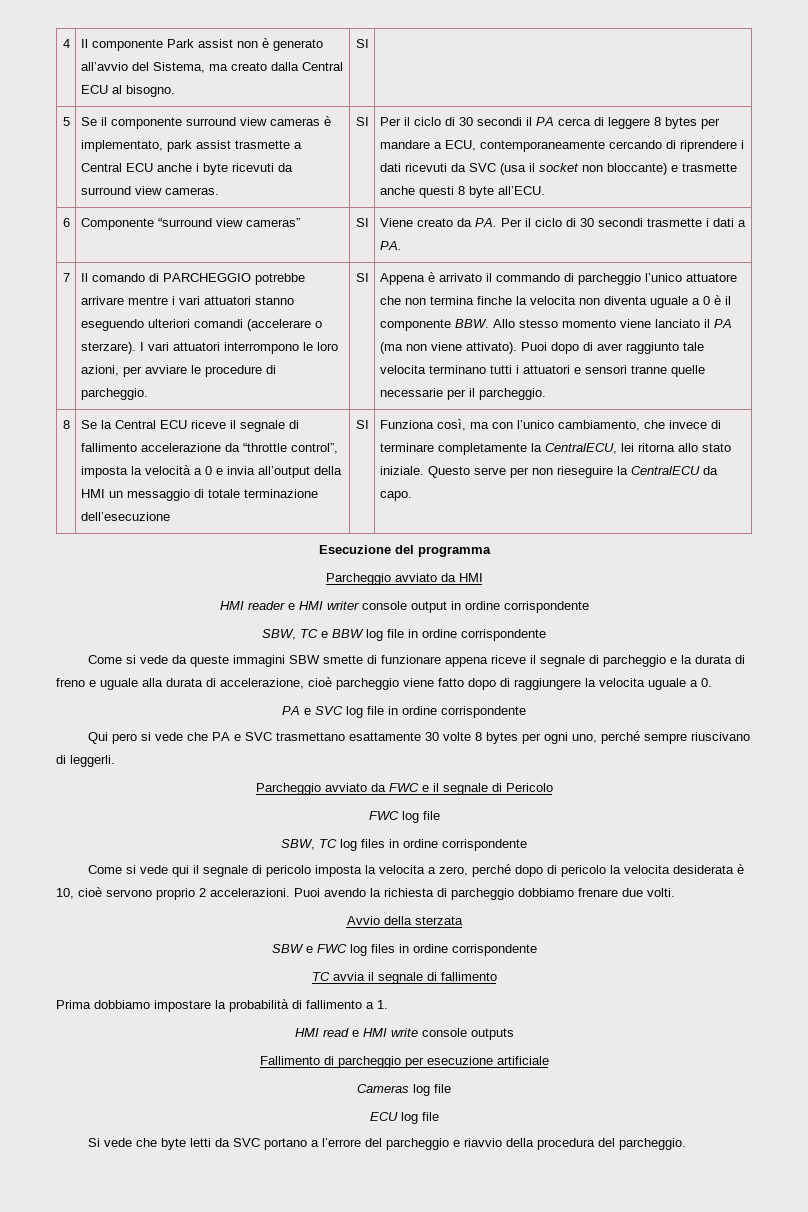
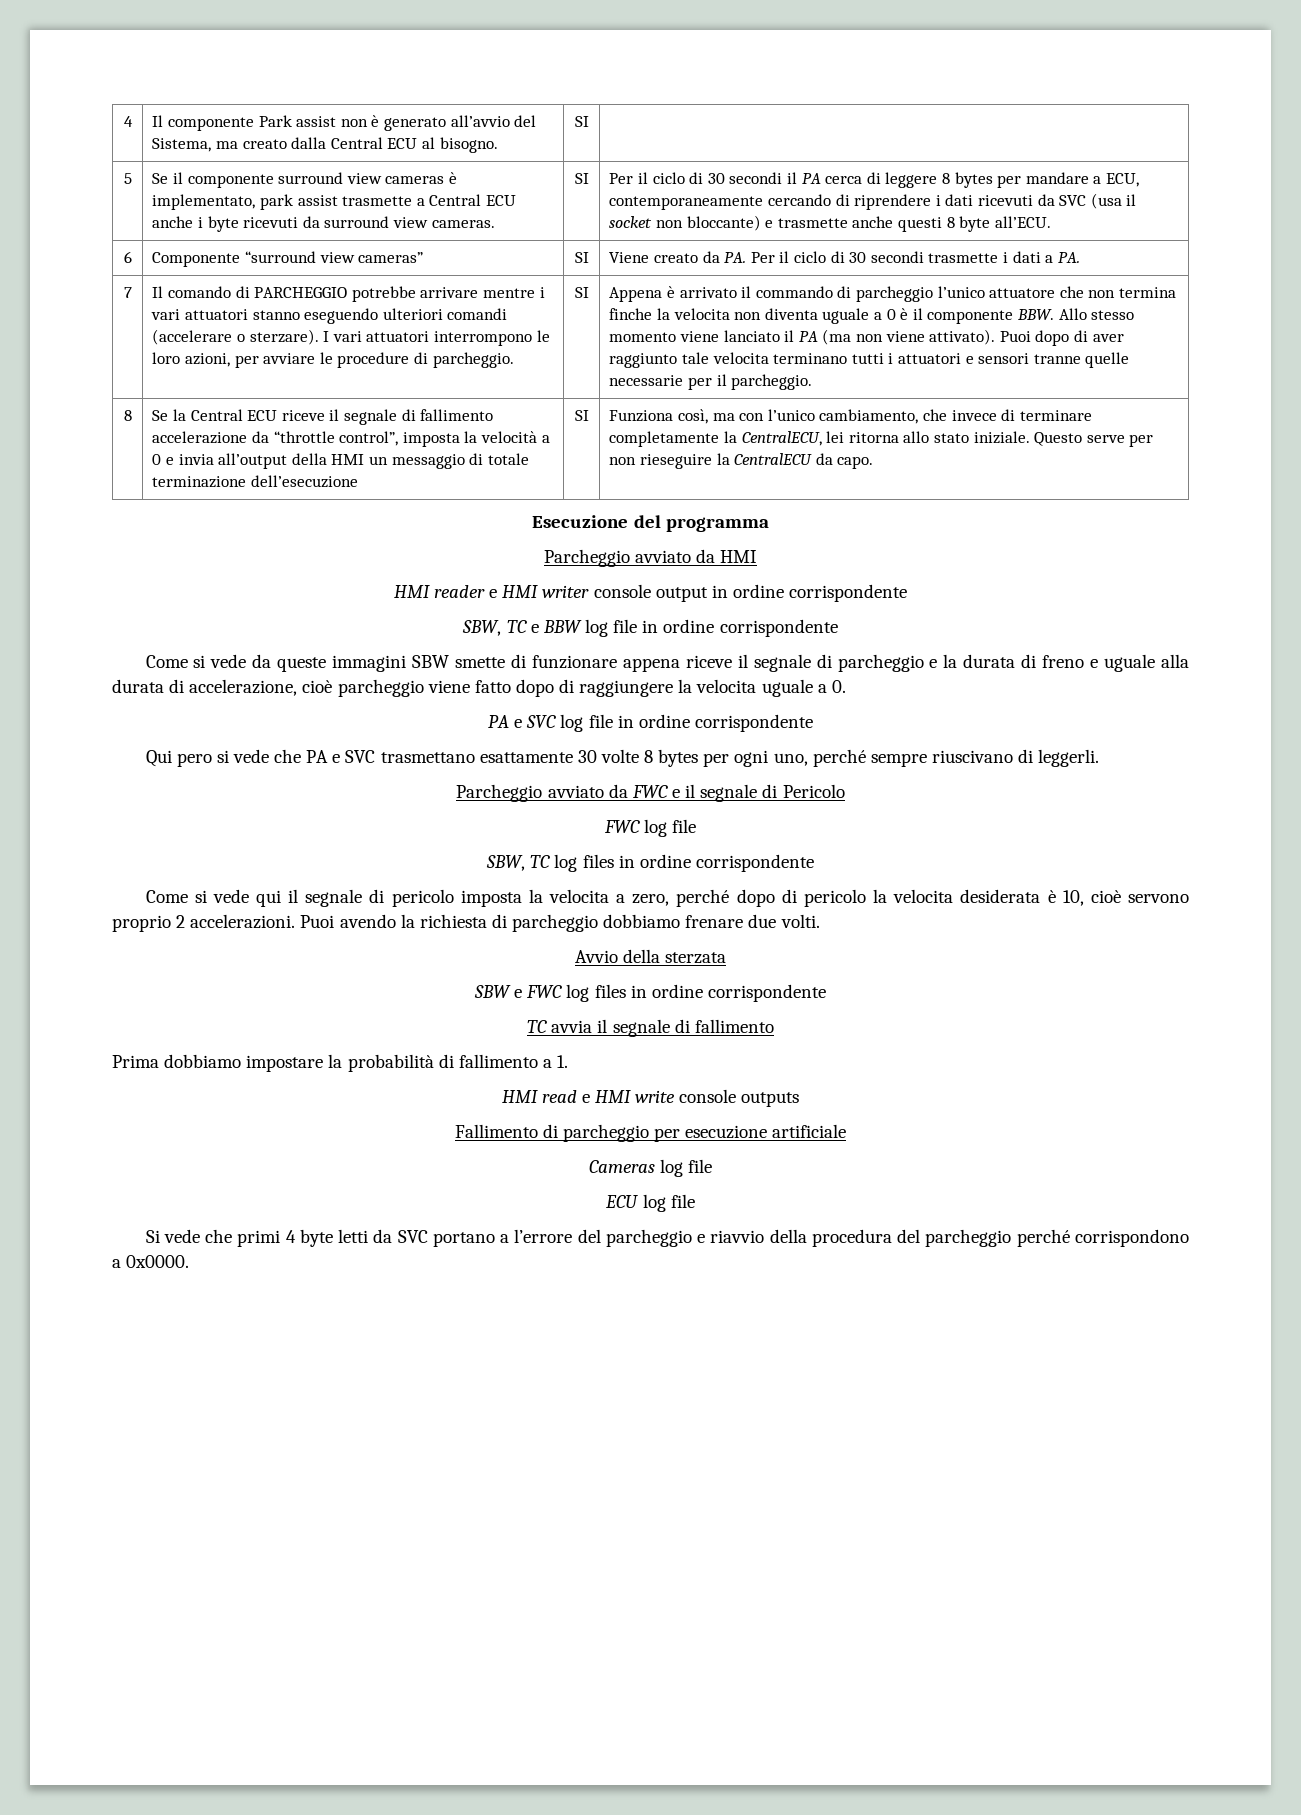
- Si vede che byte letti da SVC portano a l’errore del parcheggio e riavvio della procedura del parcheggio.
+ Si vede che primi 4 byte letti da SVC portano a l’errore del parcheggio e riavvio della procedura del parcheggio perché corrispondono a 0x0000.

